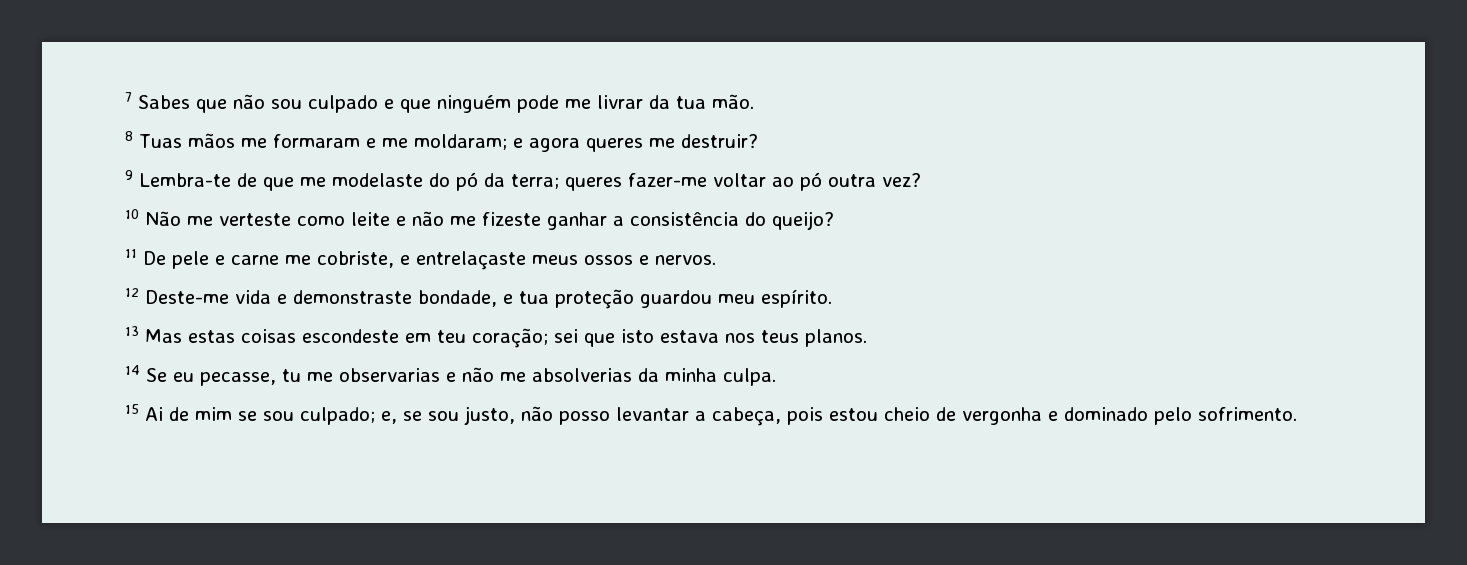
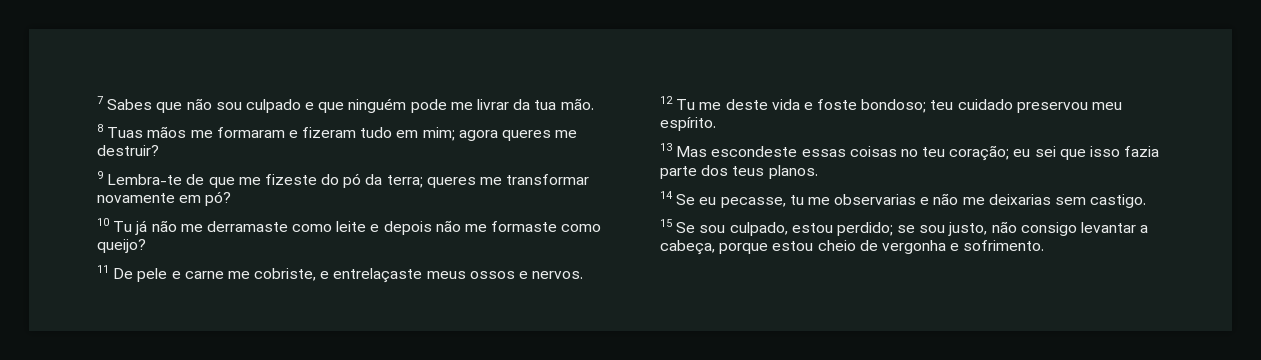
- 8 Tuas mãos me formaram e me moldaram; e agora queres me destruir?
+ 8 Tuas mãos me formaram e fizeram tudo em mim; agora queres me destruir?
- 9 Lembra-te de que me modelaste do pó da terra; queres fazer-me voltar ao pó outra vez?
- 10 Não me verteste como leite e não me fizeste ganhar a consistência do queijo?
+ 9 Lembra-te de que me fizeste do pó da terra; queres me transformar novamente em pó?
+ 10 Tu já não me derramaste como leite e depois não me formaste como queijo?
- 12 Deste-me vida e demonstraste bondade, e tua proteção guardou meu espírito.
+ 12 Tu me deste vida e foste bondoso; teu cuidado preservou meu espírito.
- 13 Mas estas coisas escondeste em teu coração; sei que isto estava nos teus planos.
+ 13 Mas escondeste essas coisas no teu coração; eu sei que isso fazia parte dos teus planos.
- 14 Se eu pecasse, tu me observarias e não me absolverias da minha culpa.
- 15 Ai de mim se sou culpado; e, se sou justo, não posso levantar a cabeça, pois estou cheio de vergonha e dominado pelo sofrimento.
+ 14 Se eu pecasse, tu me observarias e não me deixarias sem castigo.
+ 15 Se sou culpado, estou perdido; se sou justo, não consigo levantar a cabeça, porque estou cheio de vergonha e sofrimento.

